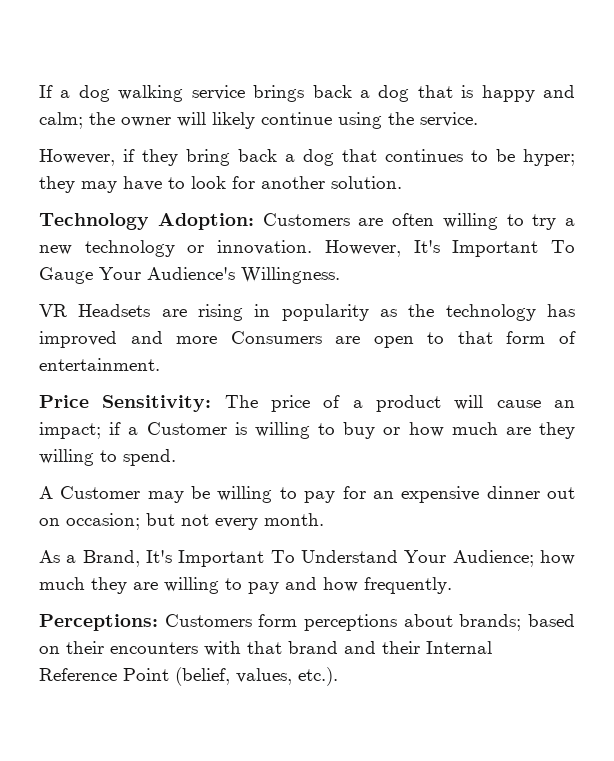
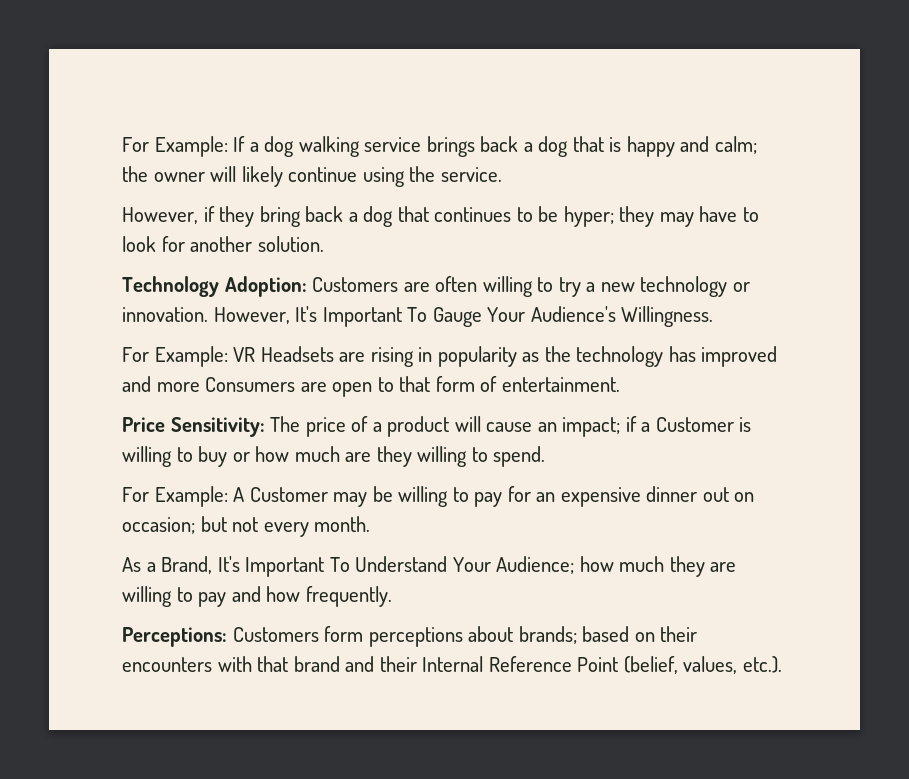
- If a dog walking service brings back a dog that is happy and calm; the owner will likely continue using the service.
+ For Example: If a dog walking service brings back a dog that is happy and calm; the owner will likely continue using the service.
- VR Headsets are rising in popularity as the technology has improved and more Consumers are open to that form of entertainment.
+ For Example: VR Headsets are rising in popularity as the technology has improved and more Consumers are open to that form of entertainment.
- A Customer may be willing to pay for an expensive dinner out on occasion; but not every month.
+ For Example: A Customer may be willing to pay for an expensive dinner out on occasion; but not every month.

